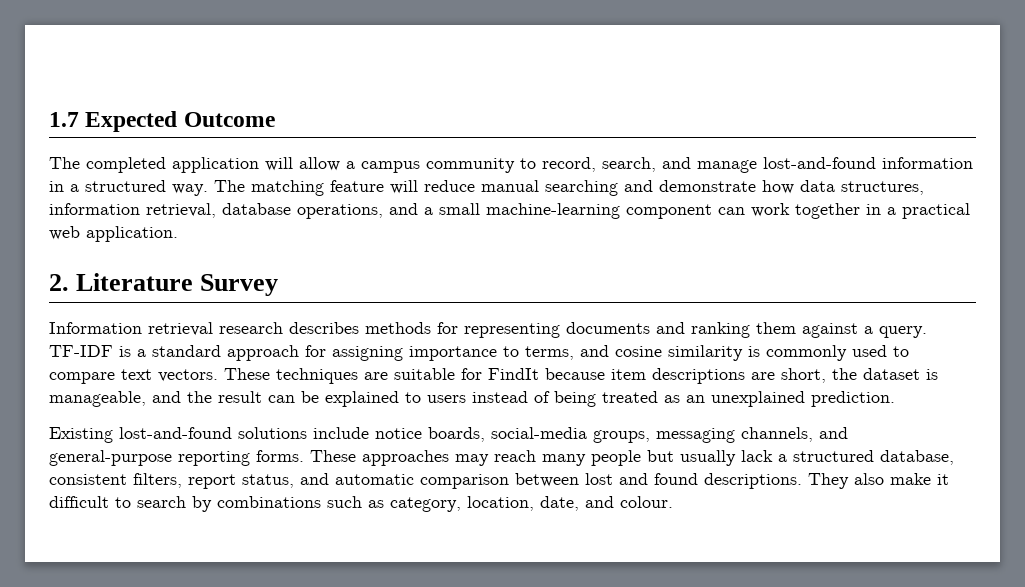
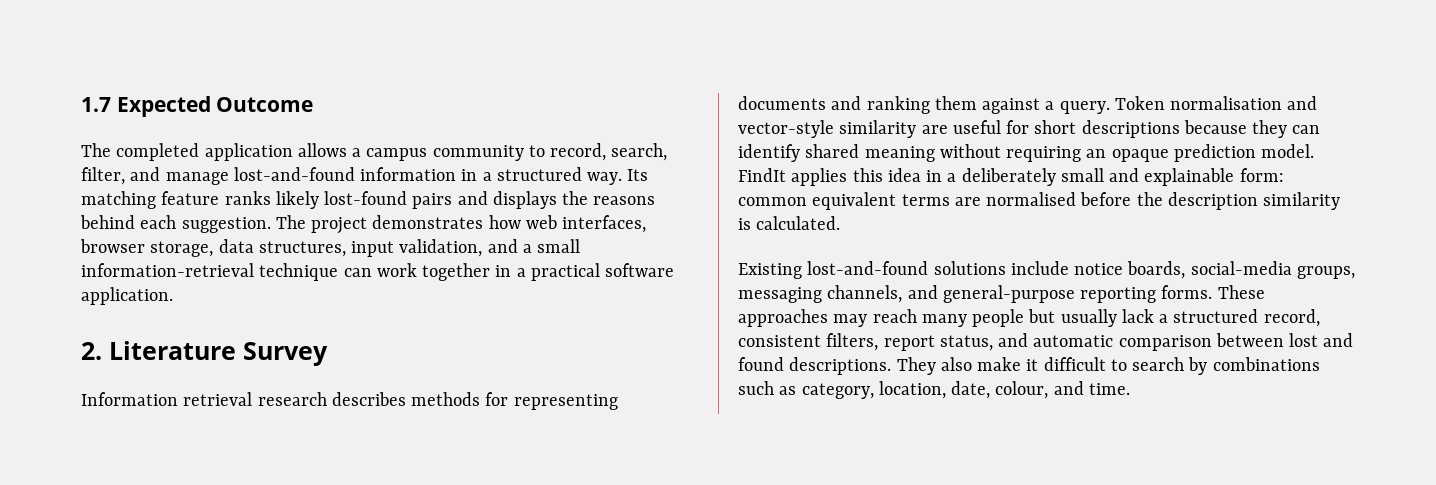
- The completed application will allow a campus community to record, search, and manage lost-and-found information in a structured way.
+ The completed application allows a campus community to record, search, filter, and manage lost-and-found information in a structured way.
- The matching feature will reduce manual searching and demonstrate how data structures, information retrieval, database operations, and a small machine-learning component can work together in a practical web application.
+ Its matching feature ranks likely lost-found pairs and displays the reasons behind each suggestion. The project demonstrates how web interfaces, browser storage, data structures, input validation, and a small information-retrieval technique can work together in a practical software application.
- TF-IDF is a standard approach for assigning importance to terms, and cosine similarity is commonly used to compare text vectors. These techniques are suitable for FindIt because item descriptions are short, the dataset is manageable, and the result can be explained to users instead of being treated as an unexplained prediction.
+ Token normalisation and vector-style similarity are useful for short descriptions because they can identify shared meaning without requiring an opaque prediction model. FindIt applies this idea in a deliberately small and explainable form: common equivalent terms are normalised before the description similarity is calculated.
- These approaches may reach many people but usually lack a structured database, consistent filters, report status, and automatic comparison between lost and found descriptions.
+ These approaches may reach many people but usually lack a structured record, consistent filters, report status, and automatic comparison between lost and found descriptions.
- They also make it difficult to search by combinations such as category, location, date, and colour.
+ They also make it difficult to search by combinations such as category, location, date, colour, and time.

